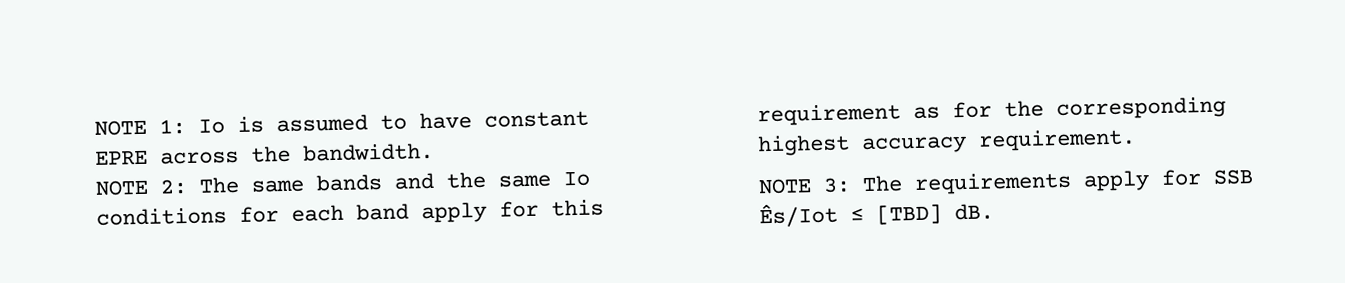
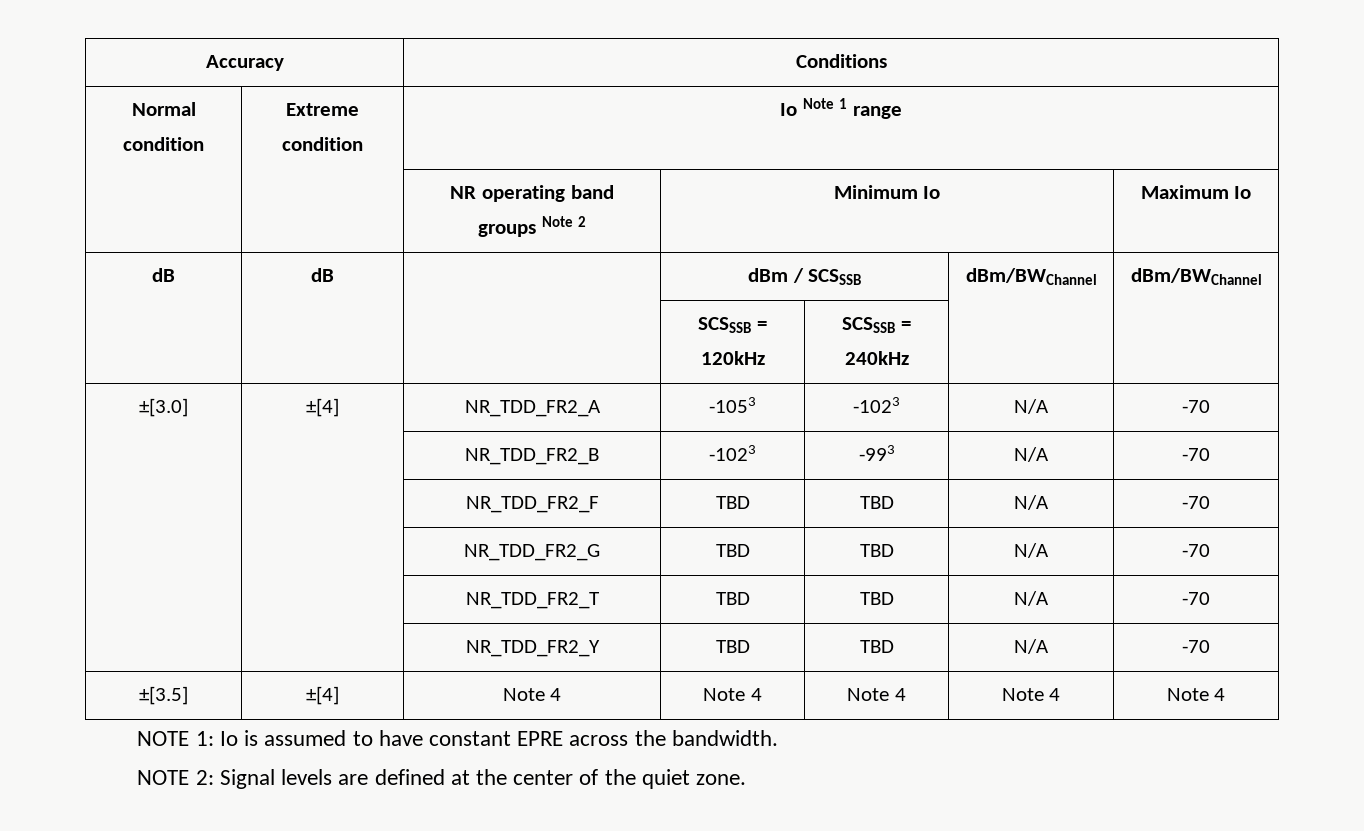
+ Accuracy | Conditions
+ Normal condition | Extreme condition | Io Note 1 range
+ | | NR operating band groups Note 2 | Minimum Io | Maximum Io
+ dB | dB | | dBm / SCSSSB | dBm/BWChannel | dBm/BWChannel
+ | | | SCSSSB = 120kHz | SCSSSB = 240kHz | |
+ ±[3.0] | ±[4] | NR_TDD_FR2_A | -1053 | -1023 | N/A | -70
+ | | NR_TDD_FR2_B | -1023 | -993 | N/A | -70
+ | | NR_TDD_FR2_F | TBD | TBD | N/A | -70
+ | | NR_TDD_FR2_G | TBD | TBD | N/A | -70
+ | | NR_TDD_FR2_T | TBD | TBD | N/A | -70
+ | | NR_TDD_FR2_Y | TBD | TBD | N/A | -70
+ ±[3.5] | ±[4] | Note 4 | Note 4 | Note 4 | Note 4 | Note 4
- NOTE 2: The same bands and the same Io conditions for each band apply for this requirement as for the corresponding highest accuracy requirement.
- NOTE 3: The requirements apply for SSB Ês/Iot ≤ [TBD] dB.
+ NOTE 2: Signal levels are defined at the center of the quiet zone.

